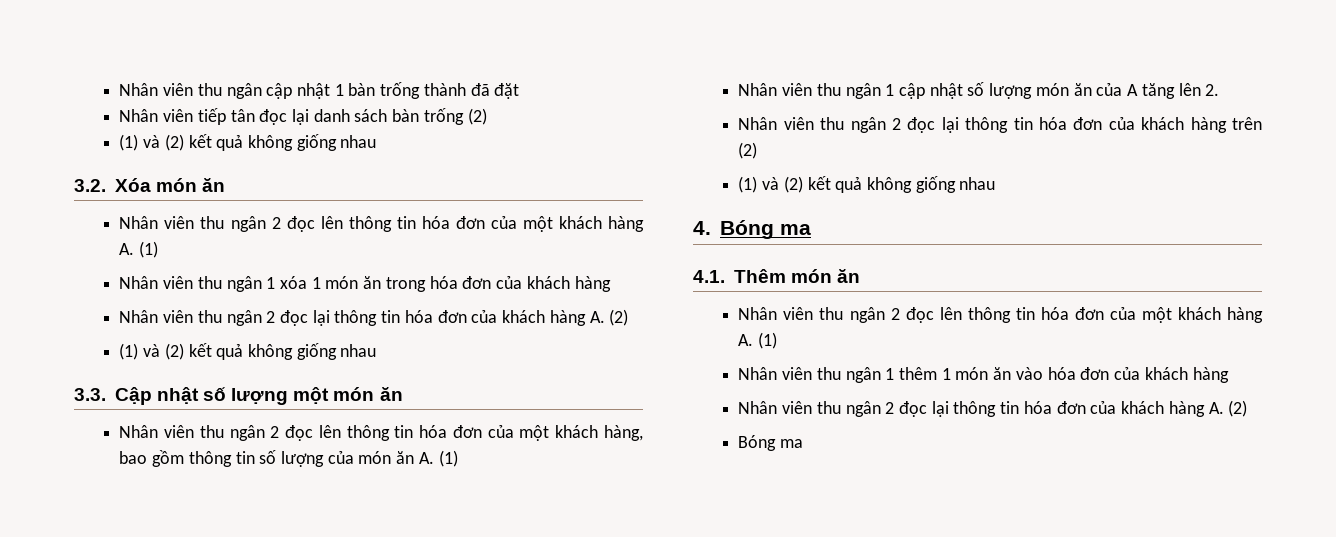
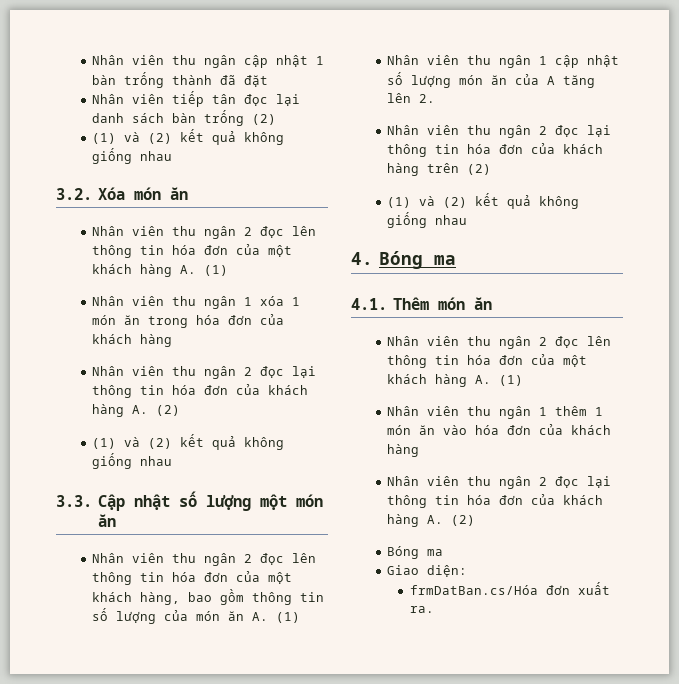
+ Giao diện:
+ frmDatBan.cs/Hóa đơn xuất ra.

